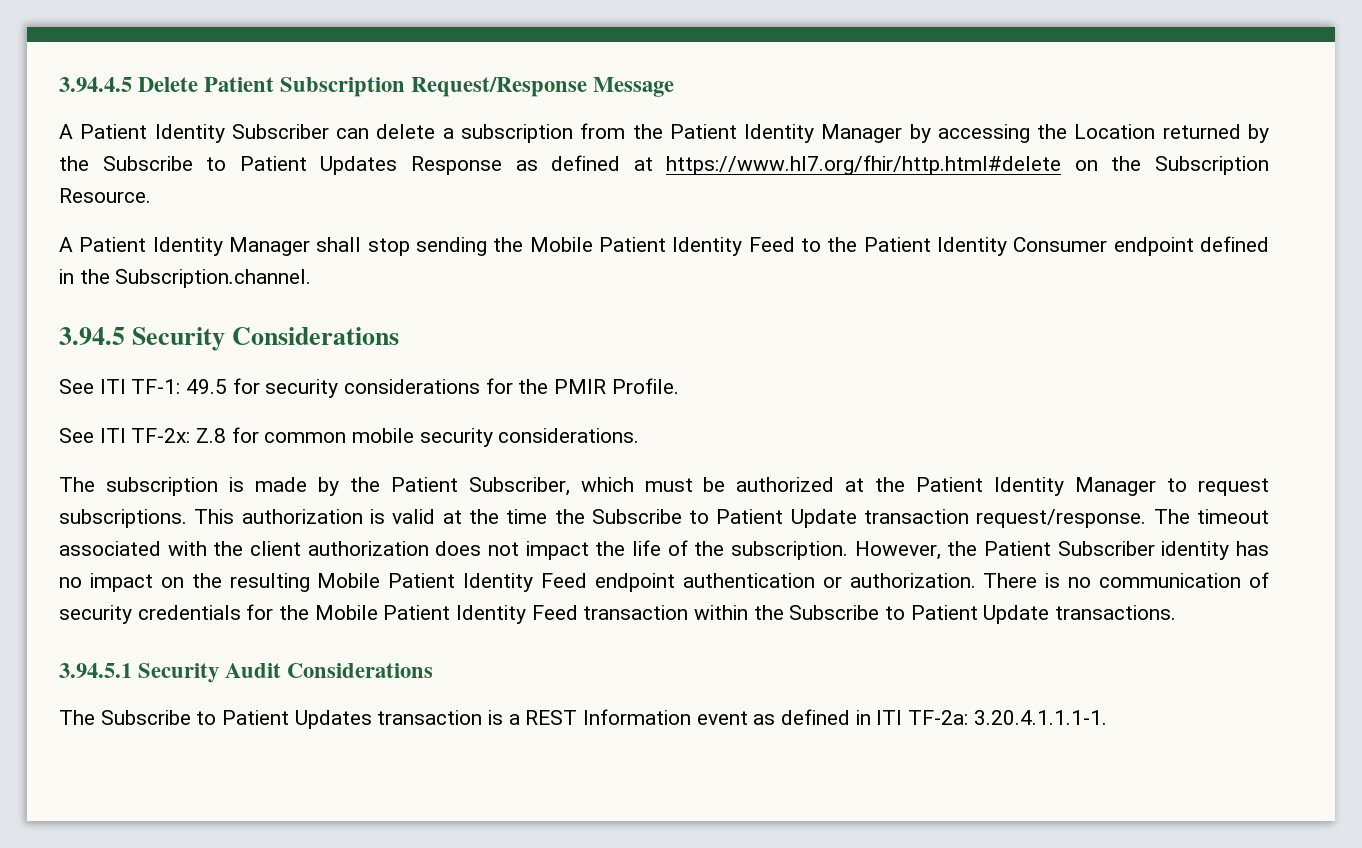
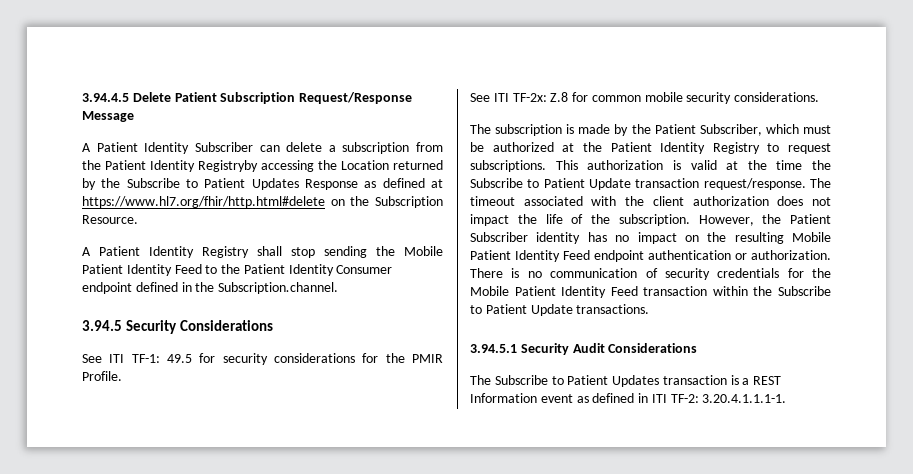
- A Patient Identity Subscriber can delete a subscription from the Patient Identity Manager by accessing the Location returned by the Subscribe to Patient Updates Response as defined at https://www.hl7.org/fhir/http.html#delete on the Subscription Resource.
+ A Patient Identity Subscriber can delete a subscription from the Patient Identity Registryby accessing the Location returned by the Subscribe to Patient Updates Response as defined at https://www.hl7.org/fhir/http.html#delete on the Subscription Resource.
- A Patient Identity Manager shall stop sending the Mobile Patient Identity Feed to the Patient Identity Consumer endpoint defined in the Subscription.channel.
+ A Patient Identity Registry shall stop sending the Mobile Patient Identity Feed to the Patient Identity Consumer endpoint defined in the Subscription.channel.
- The subscription is made by the Patient Subscriber, which must be authorized at the Patient Identity Manager to request subscriptions.
+ The subscription is made by the Patient Subscriber, which must be authorized at the Patient Identity Registry to request subscriptions.
- The Subscribe to Patient Updates transaction is a REST Information event as defined in ITI TF-2a: 3.20.4.1.1.1-1.
+ The Subscribe to Patient Updates transaction is a REST Information event as defined in ITI TF-2: 3.20.4.1.1.1-1.

